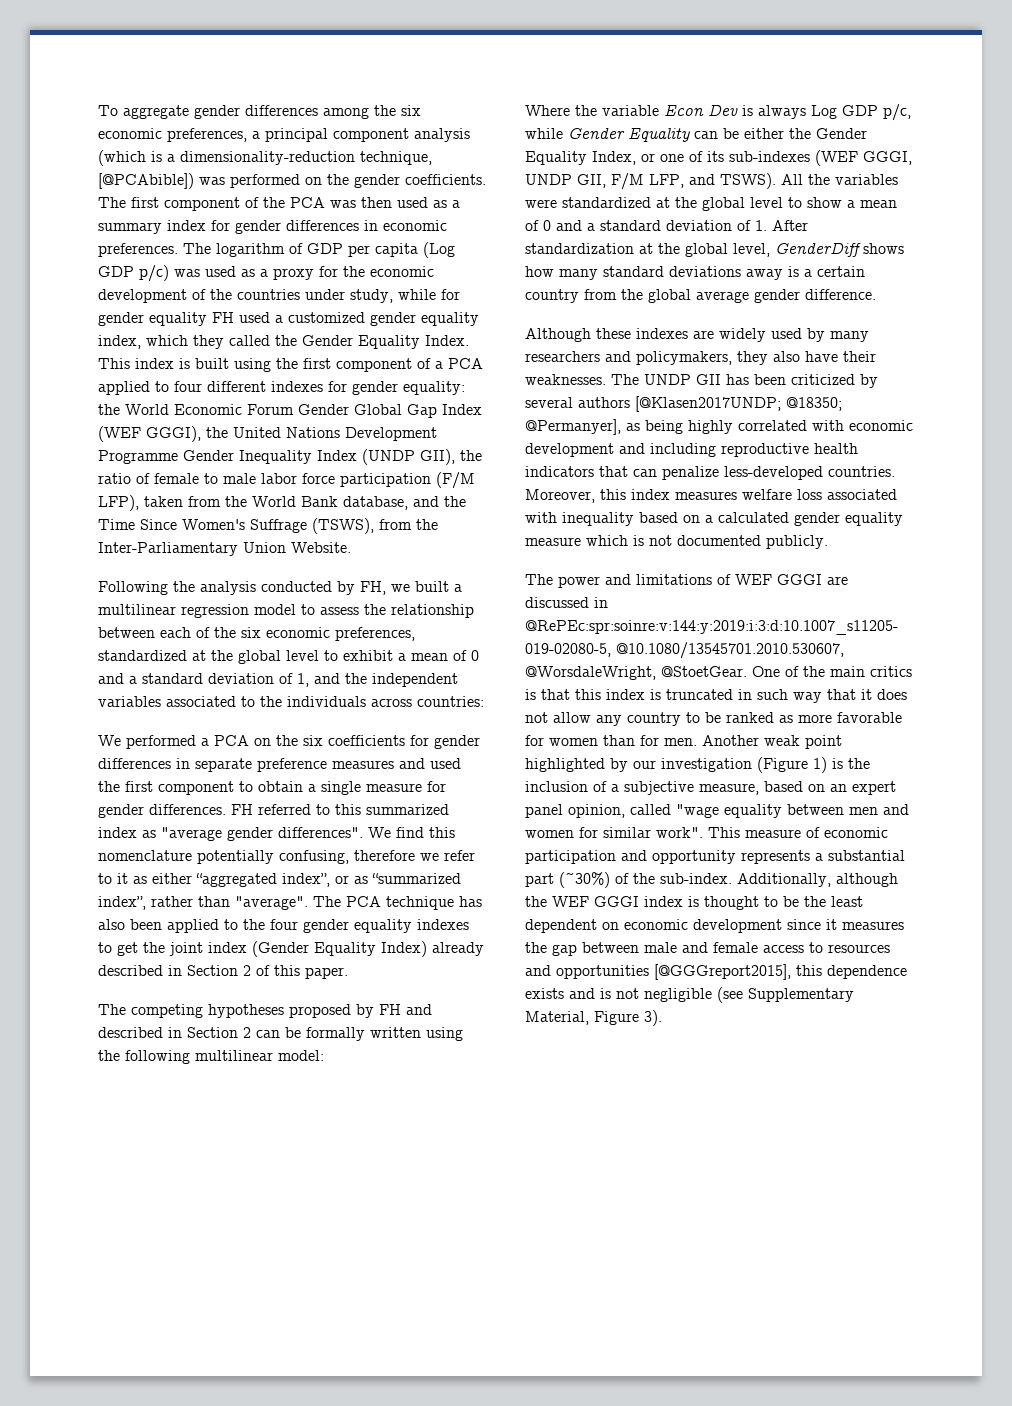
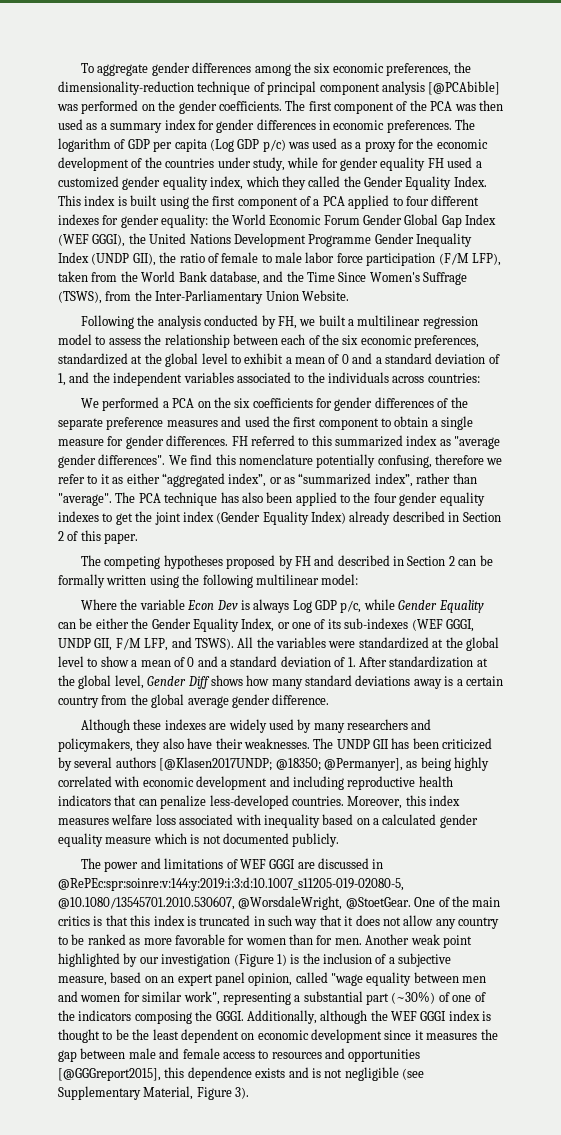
- To aggregate gender differences among the six economic preferences, a principal component analysis (which is a dimensionality-reduction technique, [@PCAbible]) was performed on the gender coefficients.
+ To aggregate gender differences among the six economic preferences, the dimensionality-reduction technique of principal component analysis [@PCAbible] was performed on the gender coefficients.
- We performed a PCA on the six coefficients for gender differences in separate preference measures and used the first component to obtain a single measure for gender differences.
+ We performed a PCA on the six coefficients for gender differences of the separate preference measures and used the first component to obtain a single measure for gender differences.
- All the variables were standardized at the global level to show a mean of 0 and a standard deviation of 1. After standardization at the global level, GenderDiff shows how many standard deviations away is a certain country from the global average gender difference.
+ All the variables were standardized at the global level to show a mean of 0 and a standard deviation of 1. After standardization at the global level, Gender Diff shows how many standard deviations away is a certain country from the global average gender difference.
- Another weak point highlighted by our investigation (Figure 1) is the inclusion of a subjective measure, based on an expert panel opinion, called "wage equality between men and women for similar work". This measure of economic participation and opportunity represents a substantial part (~30%) of the sub-index.
+ Another weak point highlighted by our investigation (Figure 1) is the inclusion of a subjective measure, based on an expert panel opinion, called "wage equality between men and women for similar work", representing a substantial part (~30%) of one of the indicators composing the GGGI.

